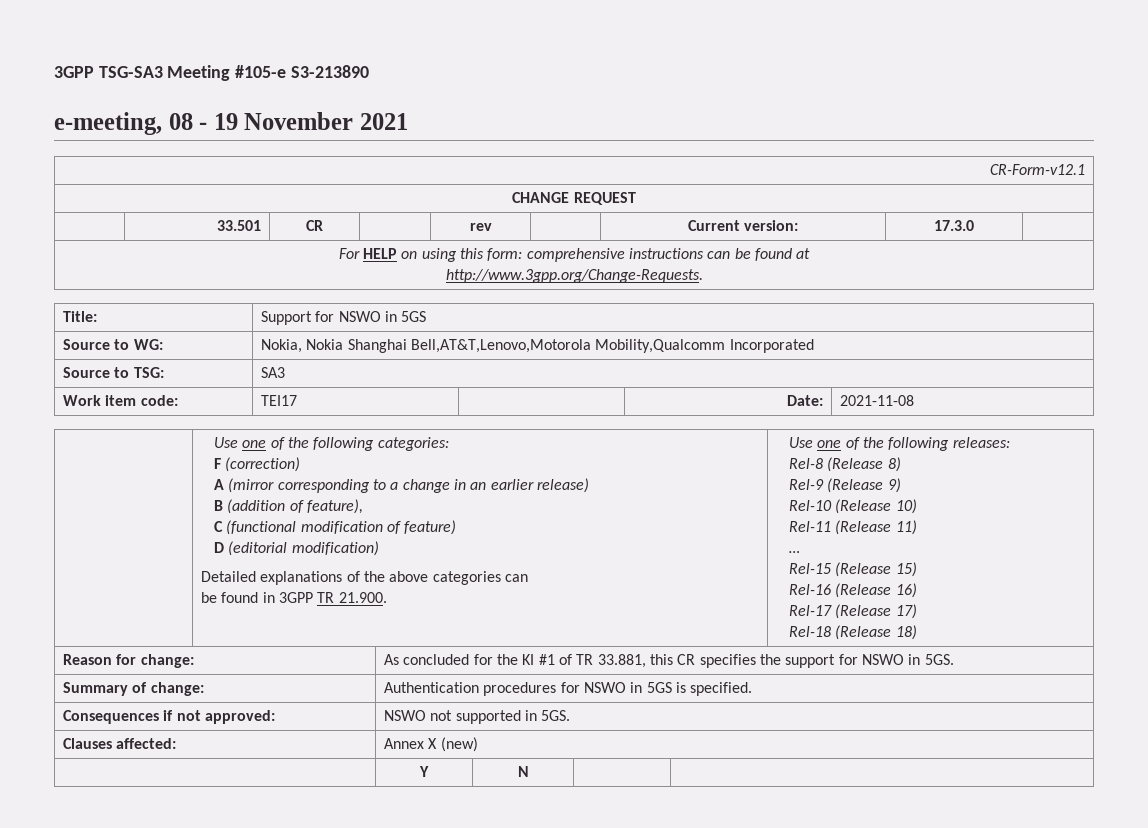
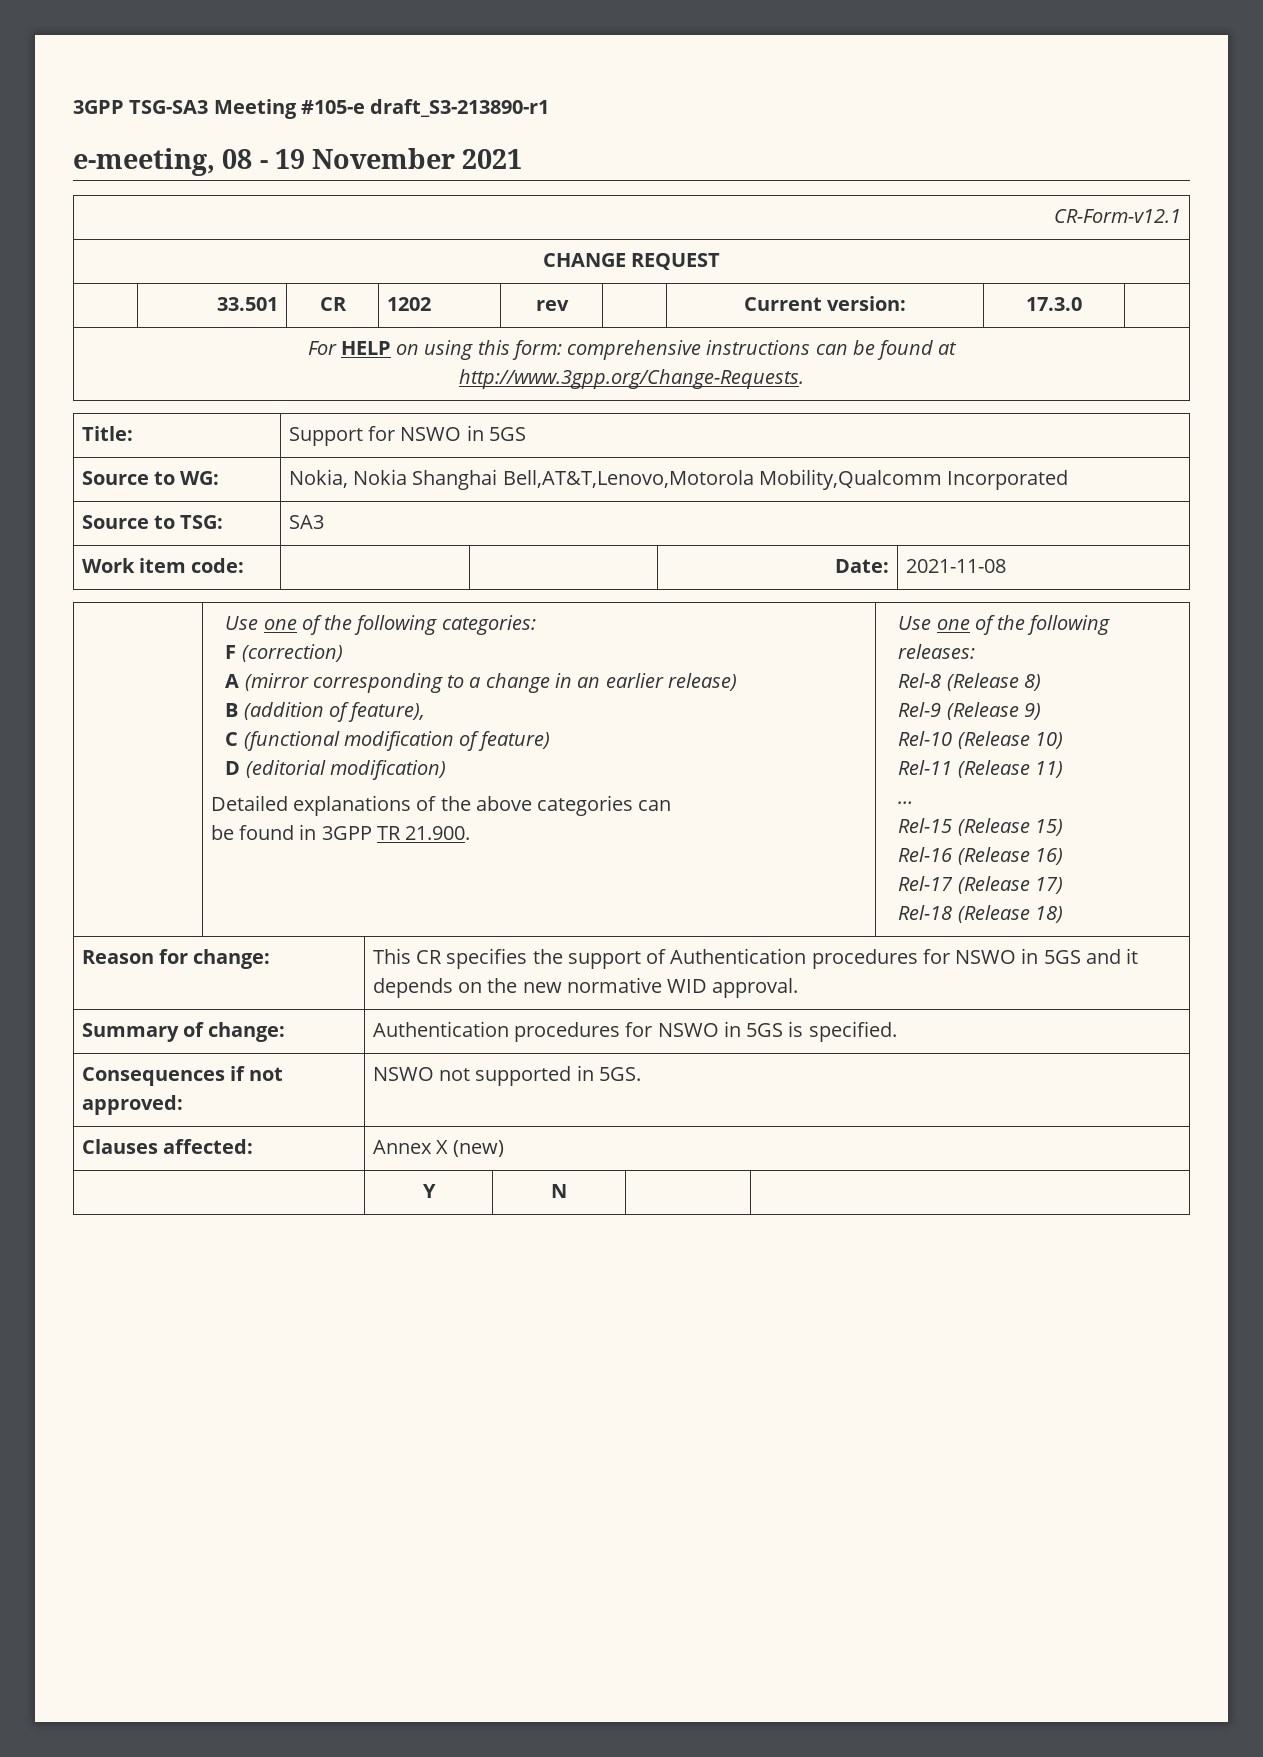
- 3GPP TSG-SA3 Meeting #105-e S3-213890
+ 3GPP TSG-SA3 Meeting #105-e draft_S3-213890-r1
- | 33.501 | CR | | rev | | Current version: | 17.3.0 |
+ | 33.501 | CR | 1202 | rev | | Current version: | 17.3.0 |
- Work item code: | TEI17 | | Date: | 2021-11-08
+ Work item code: | | | Date: | 2021-11-08
- Reason for change: | As concluded for the KI #1 of TR 33.881, this CR specifies the support for NSWO in 5GS.
+ Reason for change: | This CR specifies the support of Authentication procedures for NSWO in 5GS and it depends on the new normative WID approval.

